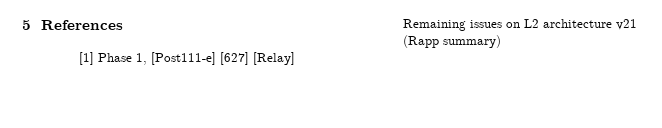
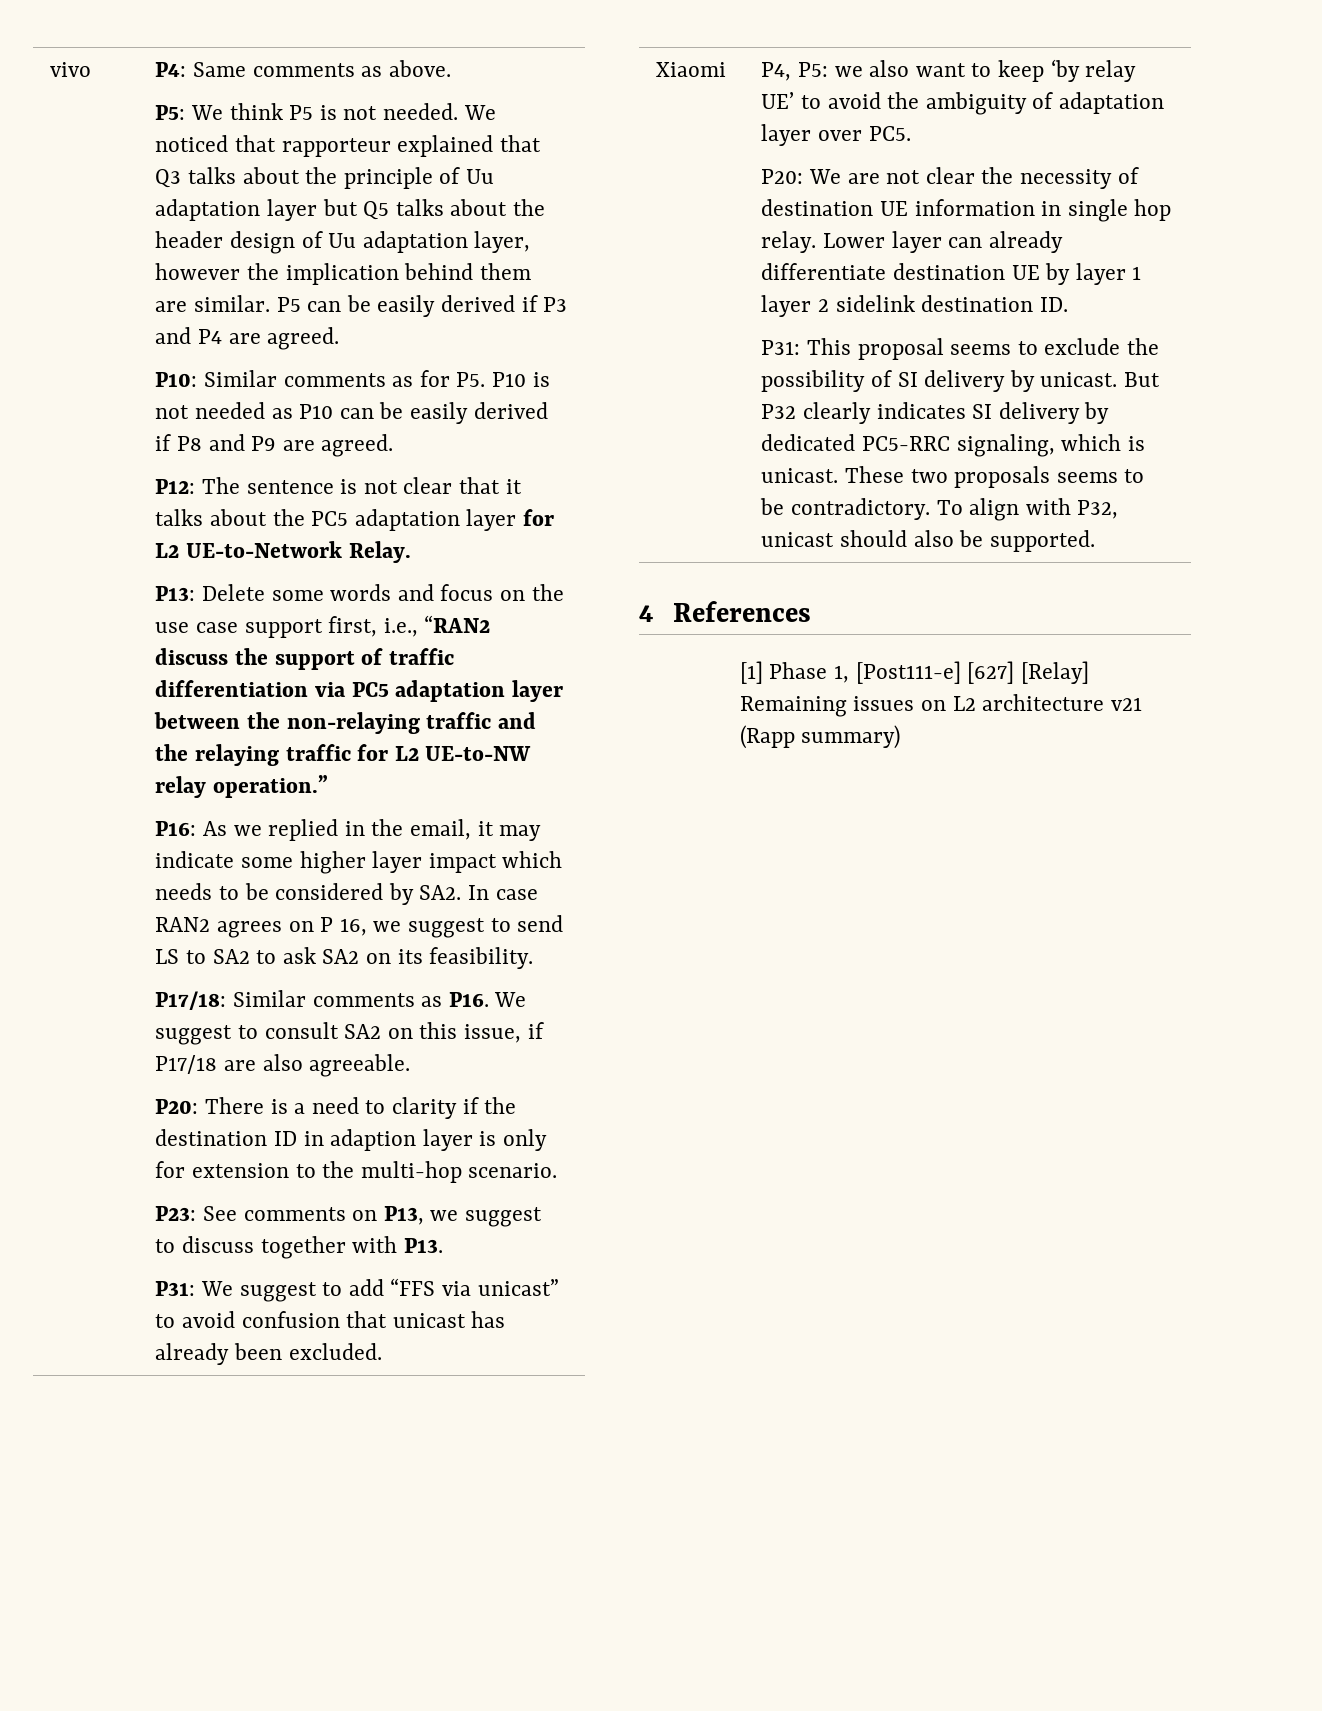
- 5 References
+ vivo | P4: Same comments as above.
+ P5: We think P5 is not needed. We noticed that rapporteur explained that Q3 talks about the principle of Uu adaptation layer but Q5 talks about the header design of Uu adaptation layer, however the implication behind them are similar. P5 can be easily derived if P3 and P4 are agreed.
+ P10: Similar comments as for P5. P10 is not needed as P10 can be easily derived if P8 and P9 are agreed.
+ P12: The sentence is not clear that it talks about the PC5 adaptation layer for L2 UE-to-Network Relay.
+ P13: Delete some words and focus on the use case support first, i.e., “RAN2 discuss the support of traffic differentiation via PC5 adaptation layer between the non-relaying traffic and the relaying traffic for L2 UE-to-NW relay operation.”
+ P16: As we replied in the email, it may indicate some higher layer impact which needs to be considered by SA2. In case RAN2 agrees on P 16, we suggest to send LS to SA2 to ask SA2 on its feasibility.
+ P17/18: Similar comments as P16. We suggest to consult SA2 on this issue, if P17/18 are also agreeable.
+ P20: There is a need to clarity if the destination ID in adaption layer is only for extension to the multi-hop scenario.
+ P23: See comments on P13, we suggest to discuss together with P13.
+ P31: We suggest to add “FFS via unicast” to avoid confusion that unicast has already been excluded.
+ Xiaomi | P4, P5: we also want to keep ‘by relay UE’ to avoid the ambiguity of adaptation layer over PC5.
+ P20: We are not clear the necessity of destination UE information in single hop relay. Lower layer can already differentiate destination UE by layer 1 layer 2 sidelink destination ID.
+ P31: This proposal seems to exclude the possibility of SI delivery by unicast. But P32 clearly indicates SI delivery by dedicated PC5-RRC signaling, which is unicast. These two proposals seems to be contradictory. To align with P32, unicast should also be supported.
+ 4 References

